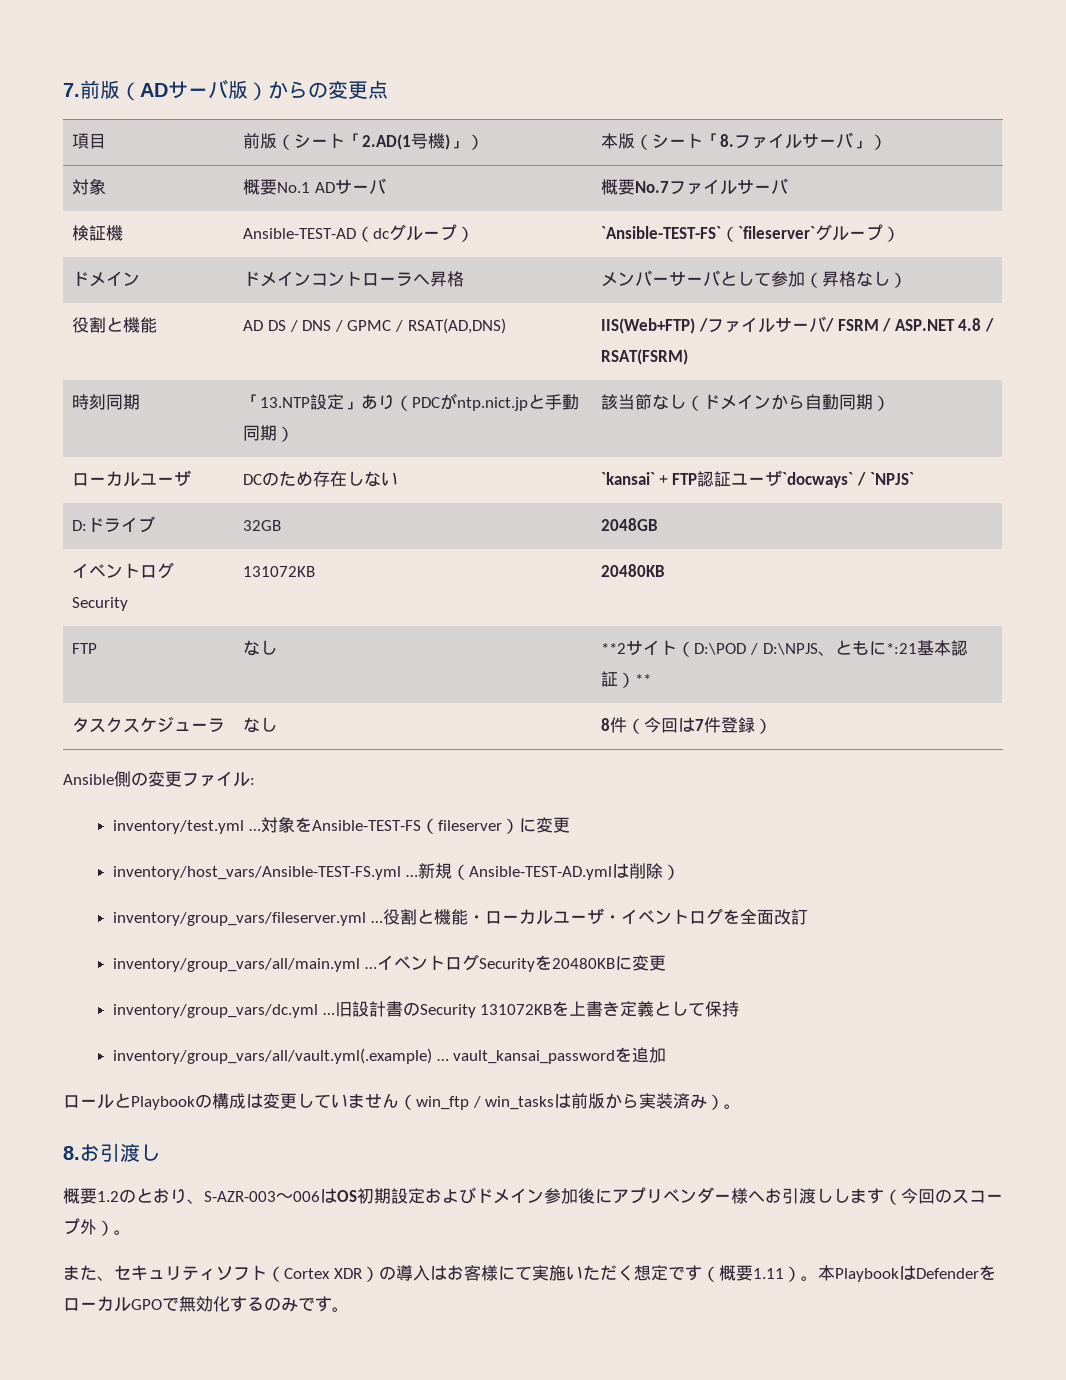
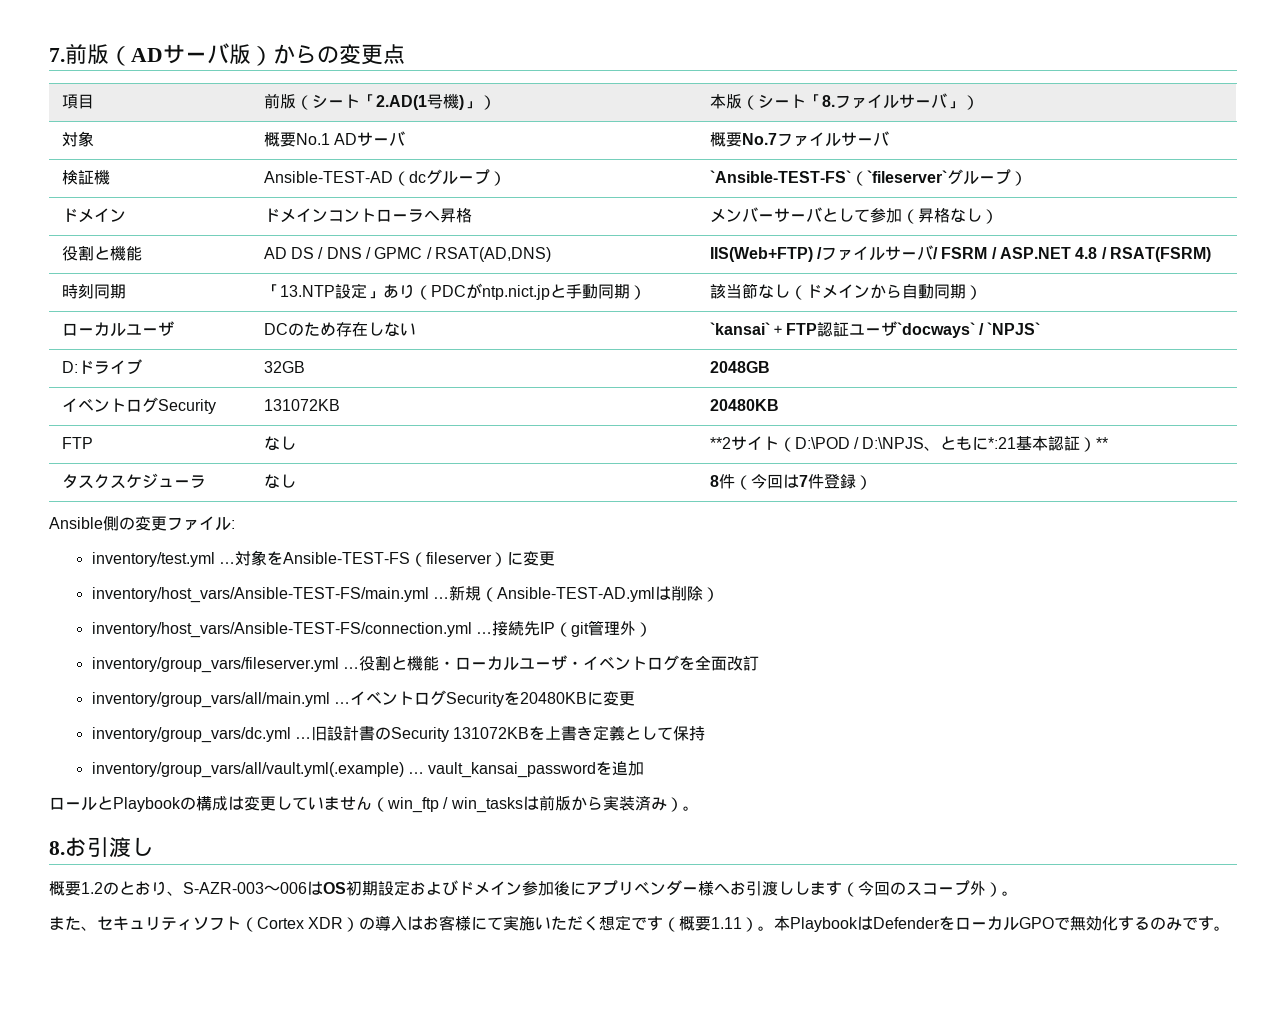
- inventory/host_vars/Ansible-TEST-FS.yml …
+ inventory/host_vars/Ansible-TEST-FS/main.yml …
+ inventory/host_vars/Ansible-TEST-FS/connection.yml …接続先IP（git管理外）

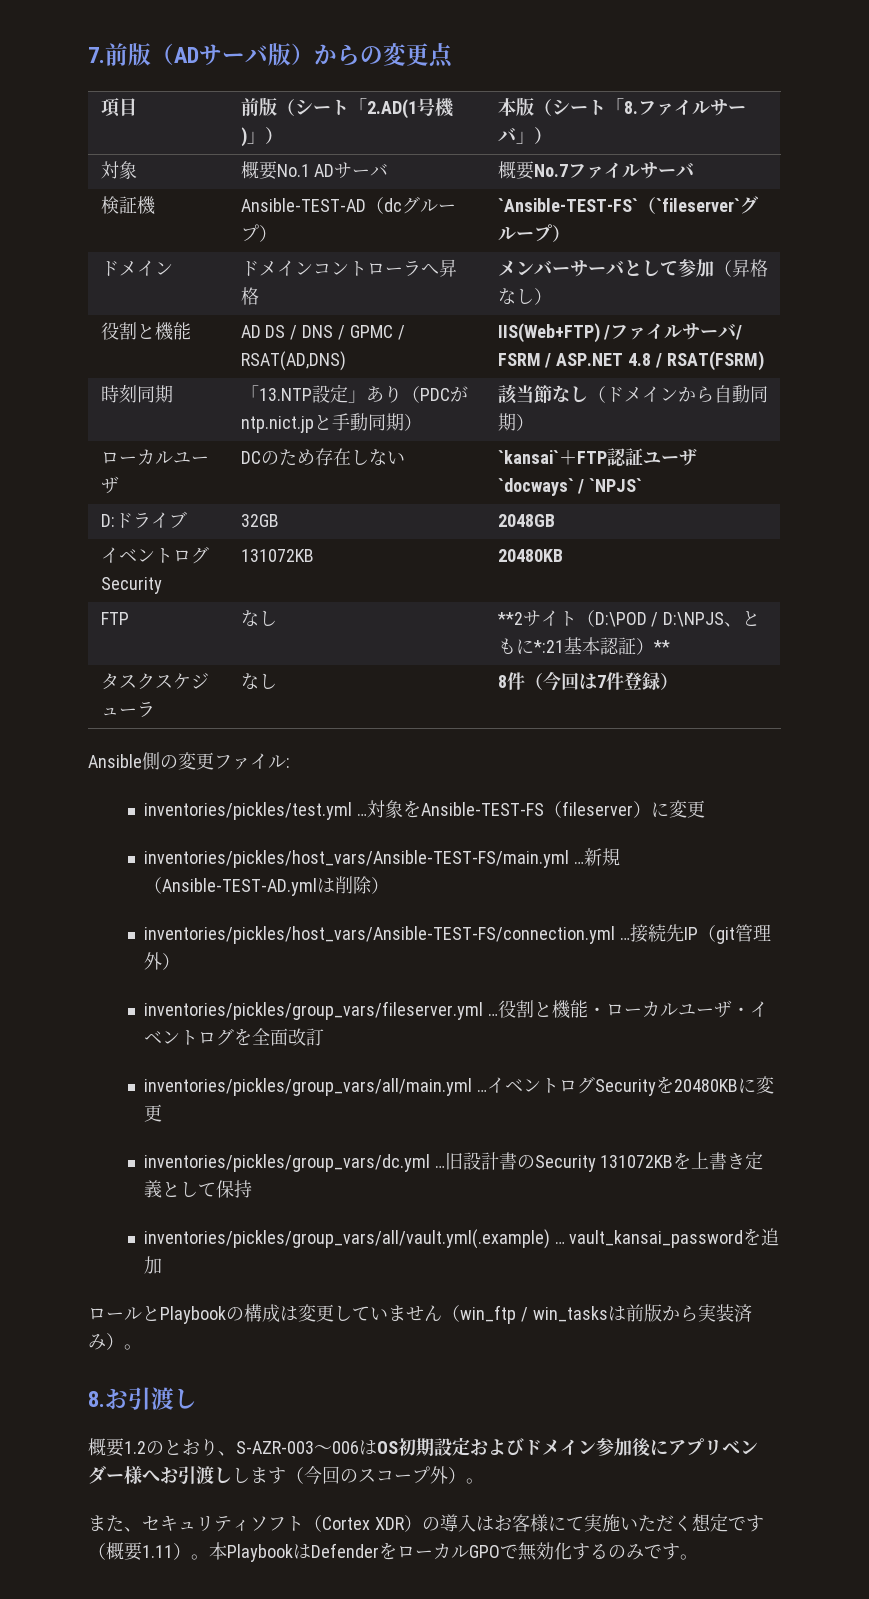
- inventory/test.yml …
+ inventories/pickles/test.yml …
- inventory/host_vars/Ansible-TEST-FS/main.yml …
+ inventories/pickles/host_vars/Ansible-TEST-FS/main.yml …
- inventory/host_vars/Ansible-TEST-FS/connection.yml …
+ inventories/pickles/host_vars/Ansible-TEST-FS/connection.yml …
- inventory/group_vars/fileserver.yml …
+ inventories/pickles/group_vars/fileserver.yml …
- inventory/group_vars/all/main.yml …
+ inventories/pickles/group_vars/all/main.yml …
- inventory/group_vars/dc.yml …
+ inventories/pickles/group_vars/dc.yml …
- inventory/group_vars/all/vault.yml(.example) … vault_kansai_passwordを追加
+ inventories/pickles/group_vars/all/vault.yml(.example) … vault_kansai_passwordを追加

